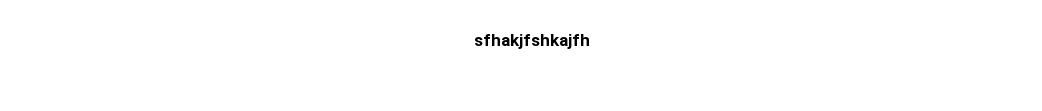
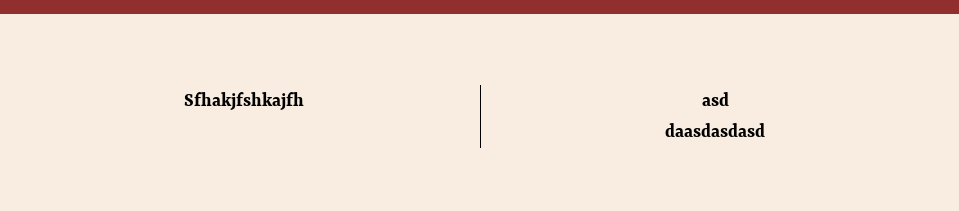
- sfhakjfshkajfh
+ Sfhakjfshkajfh
+ asd
+ daasdasdasd

